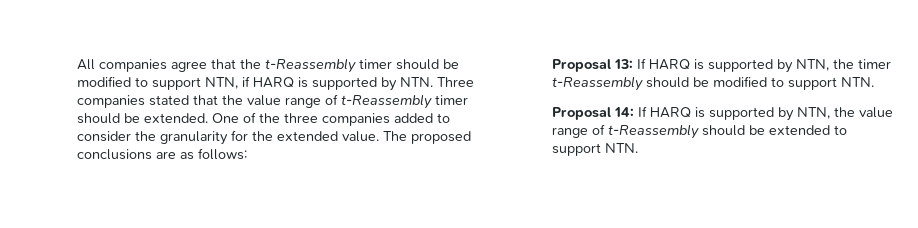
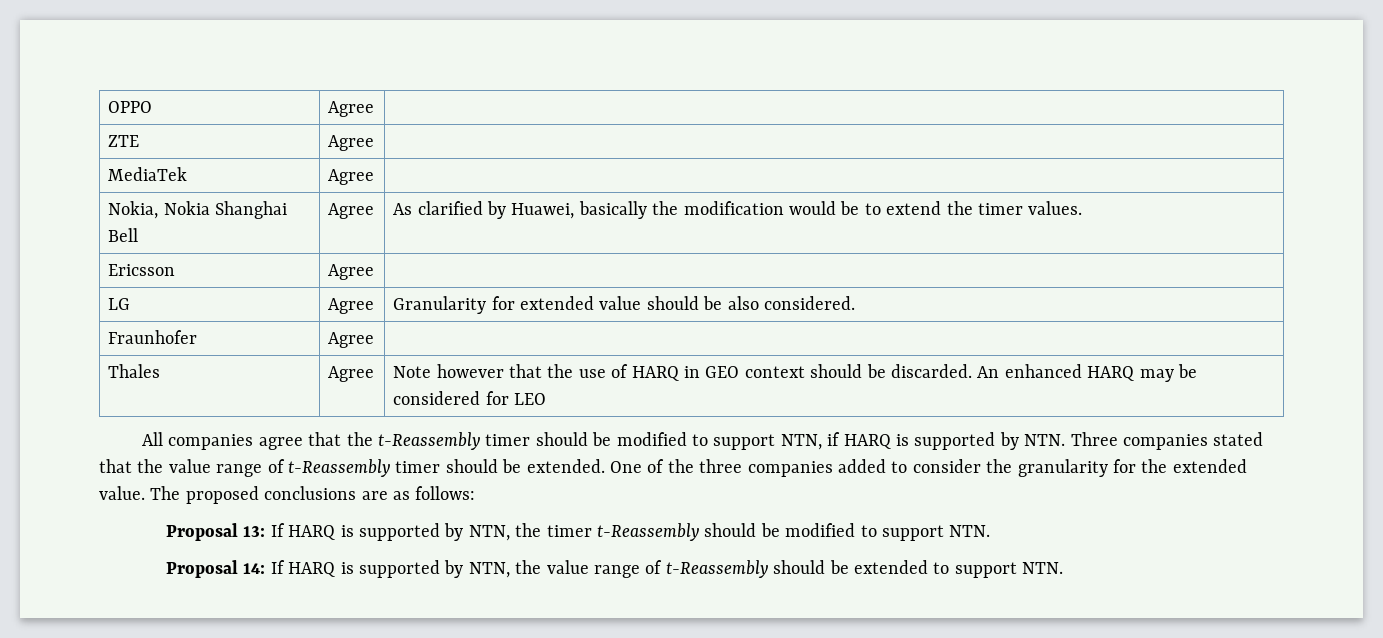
+ OPPO | Agree |
+ ZTE | Agree |
+ MediaTek | Agree |
+ Nokia, Nokia Shanghai Bell | Agree | As clarified by Huawei, basically the modification would be to extend the timer values.
+ Ericsson | Agree |
+ LG | Agree | Granularity for extended value should be also considered.
+ Fraunhofer | Agree |
+ Thales | Agree | Note however that the use of HARQ in GEO context should be discarded. An enhanced HARQ may be considered for LEO

